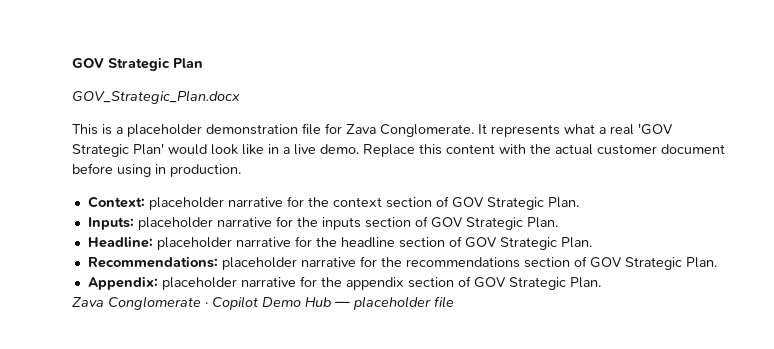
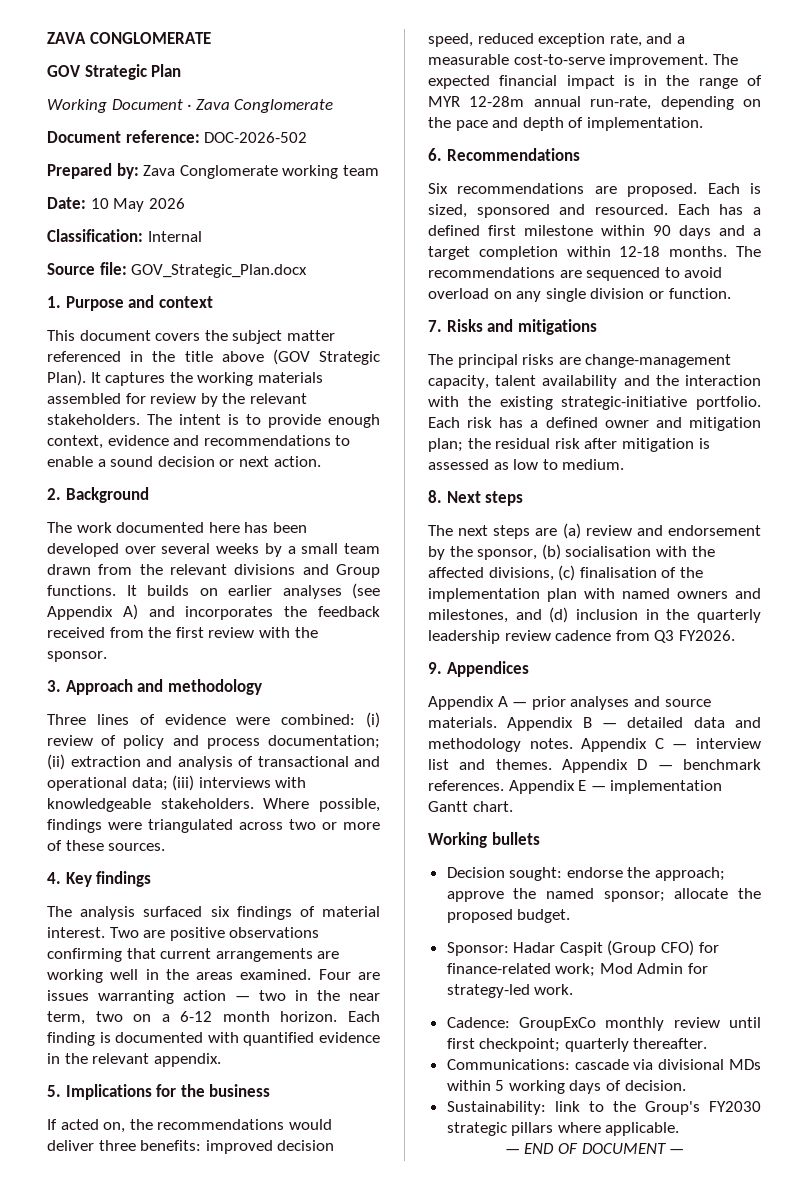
+ ZAVA CONGLOMERATE
- GOV_Strategic_Plan.docx
- This is a placeholder demonstration file for Zava Conglomerate. It represents what a real 'GOV Strategic Plan' would look like in a live demo. Replace this content with the actual customer document before using in production.
- Context: placeholder narrative for the context section of GOV Strategic Plan.
- Inputs: placeholder narrative for the inputs section of GOV Strategic Plan.
- Headline: placeholder narrative for the headline section of GOV Strategic Plan.
- Recommendations: placeholder narrative for the recommendations section of GOV Strategic Plan.
- Appendix: placeholder narrative for the appendix section of GOV Strategic Plan.
- Zava Conglomerate · Copilot Demo Hub — placeholder file
+ Working Document · Zava Conglomerate
+ Document reference: DOC-2026-502
+ Prepared by: Zava Conglomerate working team
+ Date: 10 May 2026
+ Classification: Internal
+ Source file: GOV_Strategic_Plan.docx
+ 1. Purpose and context
+ This document covers the subject matter referenced in the title above (GOV Strategic Plan). It captures the working materials assembled for review by the relevant stakeholders. The intent is to provide enough context, evidence and recommendations to enable a sound decision or next action.
+ 2. Background
+ The work documented here has been developed over several weeks by a small team drawn from the relevant divisions and Group functions. It builds on earlier analyses (see Appendix A) and incorporates the feedback received from the first review with the sponsor.
+ 3. Approach and methodology
+ Three lines of evidence were combined: (i) review of policy and process documentation; (ii) extraction and analysis of transactional and operational data; (iii) interviews with knowledgeable stakeholders. Where possible, findings were triangulated across two or more of these sources.
+ 4. Key findings
+ The analysis surfaced six findings of material interest. Two are positive observations confirming that current arrangements are working well in the areas examined. Four are issues warranting action — two in the near term, two on a 6-12 month horizon. Each finding is documented with quantified evidence in the relevant appendix.
+ 5. Implications for the business
+ If acted on, the recommendations would deliver three benefits: improved decision speed, reduced exception rate, and a measurable cost-to-serve improvement. The expected financial impact is in the range of MYR 12-28m annual run-rate, depending on the pace and depth of implementation.
+ 6. Recommendations
+ Six recommendations are proposed. Each is sized, sponsored and resourced. Each has a defined first milestone within 90 days and a target completion within 12-18 months. The recommendations are sequenced to avoid overload on any single division or function.
+ 7. Risks and mitigations
+ The principal risks are change-management capacity, talent availability and the interaction with the existing strategic-initiative portfolio. Each risk has a defined owner and mitigation plan; the residual risk after mitigation is assessed as low to medium.
+ 8. Next steps
+ The next steps are (a) review and endorsement by the sponsor, (b) socialisation with the affected divisions, (c) finalisation of the implementation plan with named owners and milestones, and (d) inclusion in the quarterly leadership review cadence from Q3 FY2026.
+ 9. Appendices
+ Appendix A — prior analyses and source materials. Appendix B — detailed data and methodology notes. Appendix C — interview list and themes. Appendix D — benchmark references. Appendix E — implementation Gantt chart.
+ Working bullets
+ Decision sought: endorse the approach; approve the named sponsor; allocate the proposed budget.
+ Sponsor: Hadar Caspit (Group CFO) for finance-related work; Mod Admin for strategy-led work.
+ Cadence: GroupExCo monthly review until first checkpoint; quarterly thereafter.
+ Communications: cascade via divisional MDs within 5 working days of decision.
+ Sustainability: link to the Group's FY2030 strategic pillars where applicable.
+ — END OF DOCUMENT —

